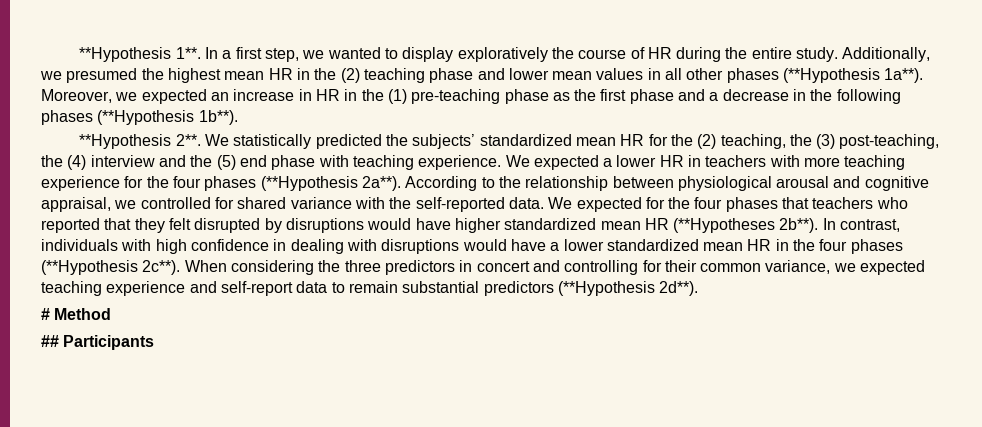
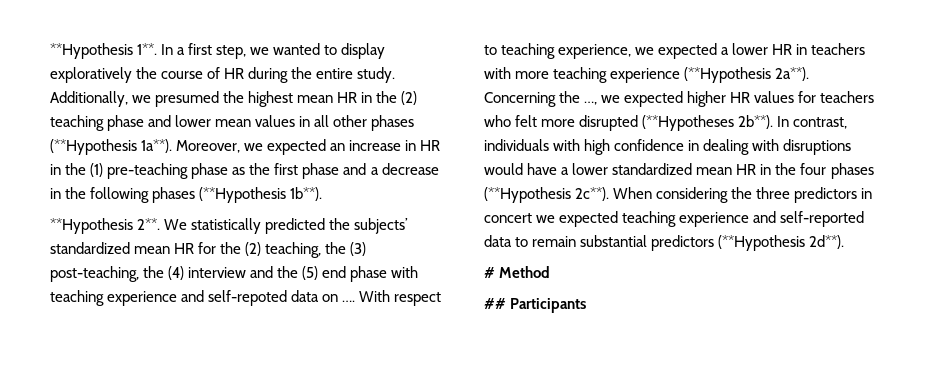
- We statistically predicted the subjects’ standardized mean HR for the (2) teaching, the (3) post-teaching, the (4) interview and the (5) end phase with teaching experience. We expected a lower HR in teachers with more teaching experience for the four phases (**Hypothesis 2a**). According to the relationship between physiological arousal and cognitive appraisal, we controlled for shared variance with the self-reported data. We expected for the four phases that teachers who reported that they felt disrupted by disruptions would have higher standardized mean HR (**Hypotheses 2b**).
+ We statistically predicted the subjects’ standardized mean HR for the (2) teaching, the (3) post-teaching, the (4) interview and the (5) end phase with teaching experience and self-repoted data on …. With respect to teaching experience, we expected a lower HR in teachers with more teaching experience (**Hypothesis 2a**). Concerning the …, we expected higher HR values for teachers who felt more disrupted (**Hypotheses 2b**).
- When considering the three predictors in concert and controlling for their common variance, we expected teaching experience and self-report data to remain substantial predictors (**Hypothesis 2d**).
+ When considering the three predictors in concert we expected teaching experience and self-reported data to remain substantial predictors (**Hypothesis 2d**).

